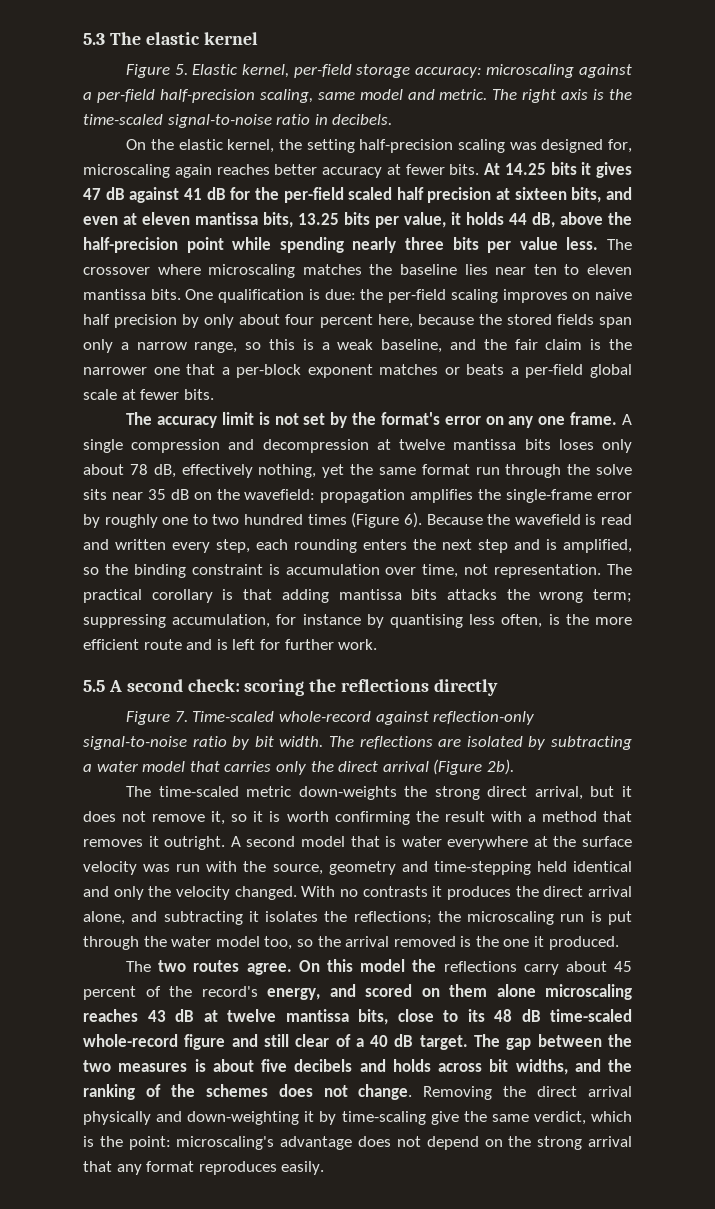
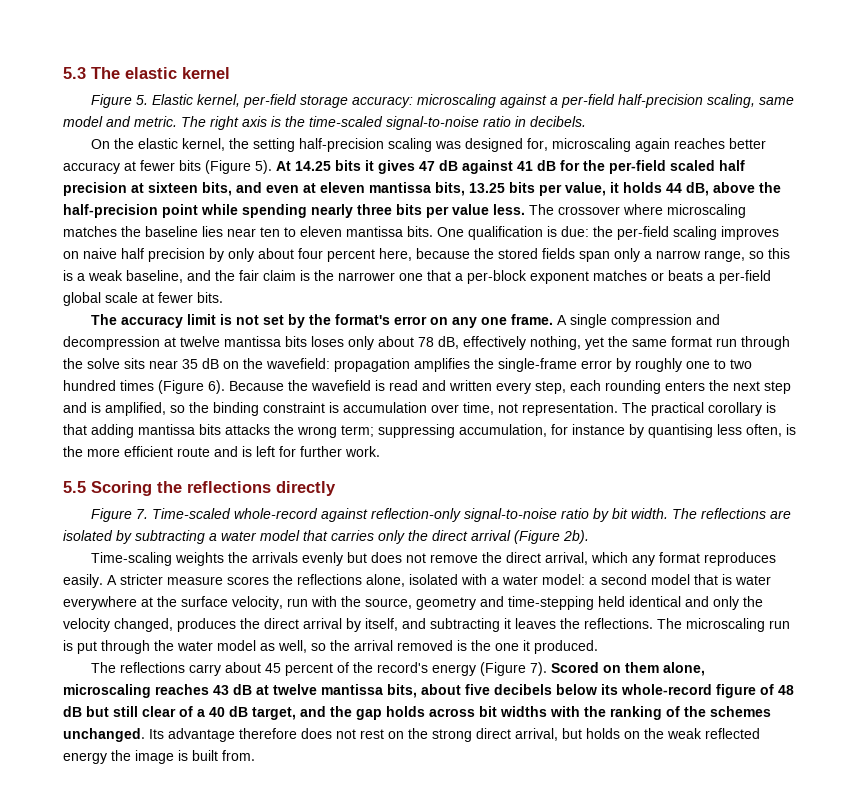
- On the elastic kernel, the setting half-precision scaling was designed for, microscaling again reaches better accuracy at fewer bits.
+ On the elastic kernel, the setting half-precision scaling was designed for, microscaling again reaches better accuracy at fewer bits (Figure 5).
- 5.5 A second check: scoring the reflections directly
+ 5.5 Scoring the reflections directly
- The time-scaled metric down-weights the strong direct arrival, but it does not remove it, so it is worth confirming the result with a method that removes it outright. A second model that is water everywhere at the surface velocity was run with the source, geometry and time-stepping held identical and only the velocity changed. With no contrasts it produces the direct arrival alone, and subtracting it isolates the reflections; the microscaling run is put through the water model too, so the arrival removed is the one it produced.
+ Time-scaling weights the arrivals evenly but does not remove the direct arrival, which any format reproduces easily. A stricter measure scores the reflections alone, isolated with a water model: a second model that is water everywhere at the surface velocity, run with the source, geometry and time-stepping held identical and only the velocity changed, produces the direct arrival by itself, and subtracting it leaves the reflections. The microscaling run is put through the water model as well, so the arrival removed is the one it produced.
- The two routes agree. On this model the reflections carry about 45 percent of the record's energy, and scored on them alone microscaling reaches 43 dB at twelve mantissa bits, close to its 48 dB time-scaled whole-record figure and still clear of a 40 dB target. The gap between the two measures is about five decibels and holds across bit widths, and the ranking of the schemes does not change. Removing the direct arrival physically and down-weighting it by time-scaling give the same verdict, which is the point: microscaling's advantage does not depend on the strong arrival that any format reproduces easily.
+ The reflections carry about 45 percent of the record's energy (Figure 7). Scored on them alone, microscaling reaches 43 dB at twelve mantissa bits, about five decibels below its whole-record figure of 48 dB but still clear of a 40 dB target, and the gap holds across bit widths with the ranking of the schemes unchanged. Its advantage therefore does not rest on the strong direct arrival, but holds on the weak reflected energy the image is built from.

